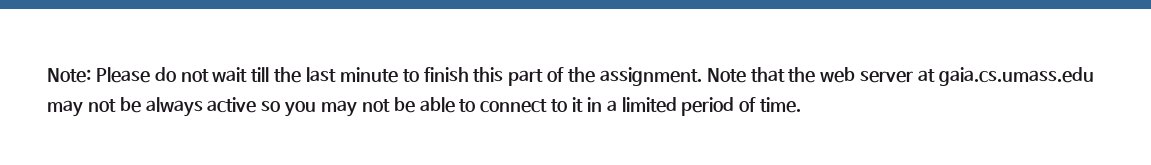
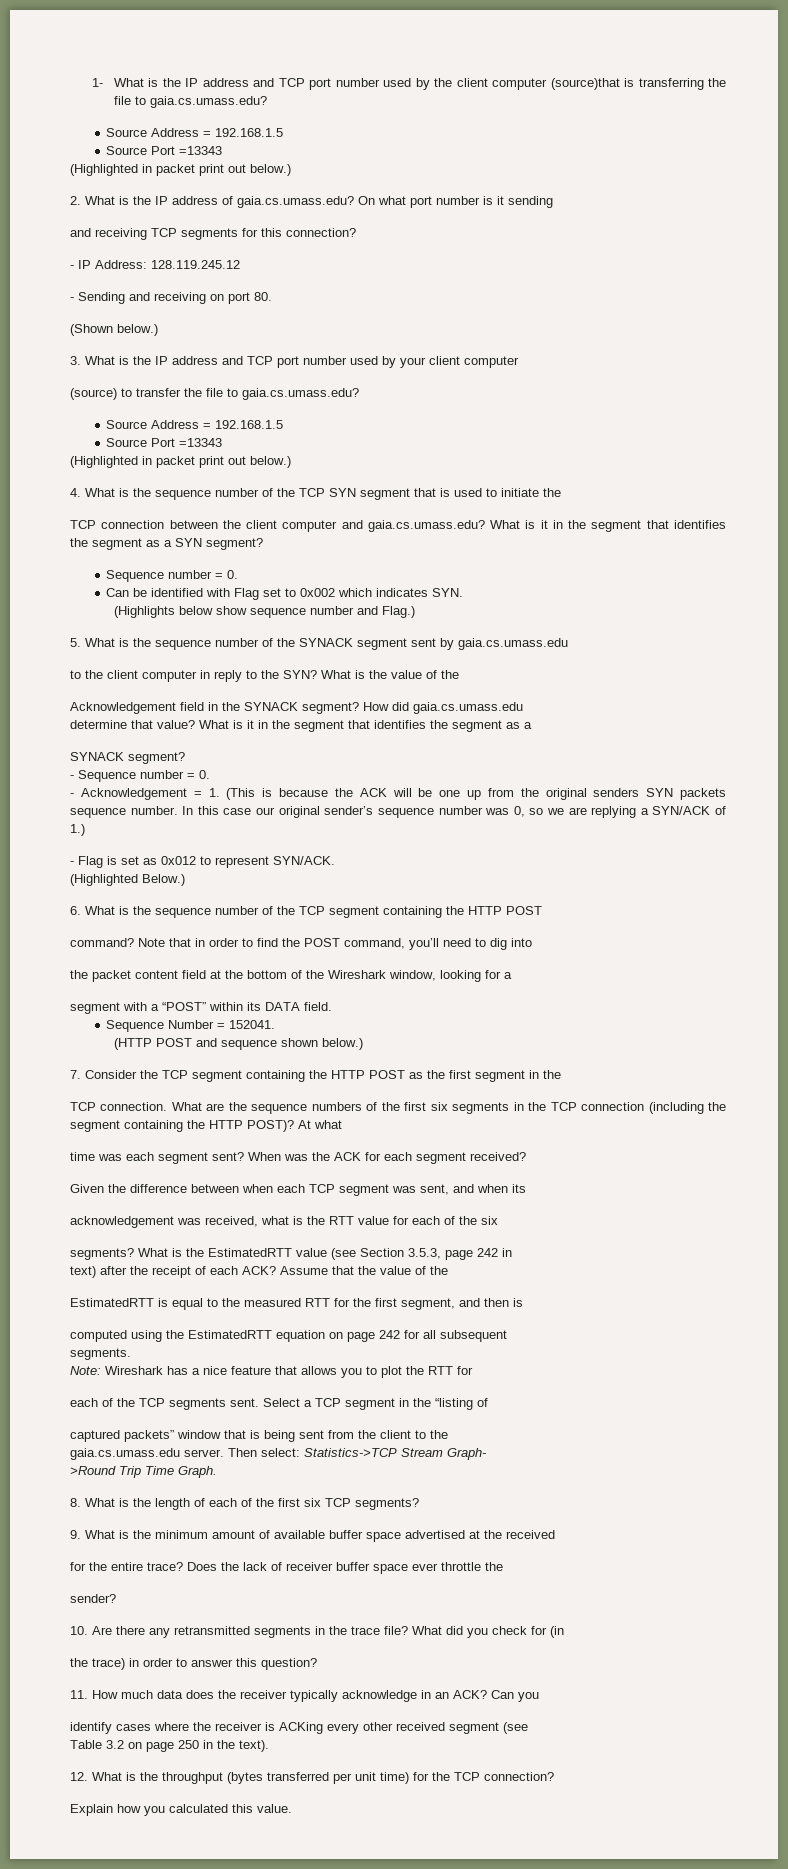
- Note: Please do not wait till the last minute to finish this part of the assignment. Note that the web server at gaia.cs.umass.edu may not be always active so you may not be able to connect to it in a limited period of time.
+ 1- What is the IP address and TCP port number used by the client computer (source)that is transferring the file to gaia.cs.umass.edu?
+ Source Address = 192.168.1.5
+ Source Port =13343
+ (Highlighted in packet print out below.)
+ 2. What is the IP address of gaia.cs.umass.edu? On what port number is it sending
+ and receiving TCP segments for this connection?
+ - IP Address: 128.119.245.12
+ - Sending and receiving on port 80.
+ (Shown below.)
+ 3. What is the IP address and TCP port number used by your client computer
+ (source) to transfer the file to gaia.cs.umass.edu?
+ Source Address = 192.168.1.5
+ Source Port =13343
+ (Highlighted in packet print out below.)
+ 4. What is the sequence number of the TCP SYN segment that is used to initiate the
+ TCP connection between the client computer and gaia.cs.umass.edu? What is it in the segment that identifies the segment as a SYN segment?
+ Sequence number = 0.
+ Can be identified with Flag set to 0x002 which indicates SYN.
+ (Highlights below show sequence number and Flag.)
+ 5. What is the sequence number of the SYNACK segment sent by gaia.cs.umass.edu
+ to the client computer in reply to the SYN? What is the value of the
+ Acknowledgement field in the SYNACK segment? How did gaia.cs.umass.edu
+ determine that value? What is it in the segment that identifies the segment as a
+ SYNACK segment?
+ - Sequence number = 0.
+ - Acknowledgement = 1. (This is because the ACK will be one up from the original senders SYN packets sequence number. In this case our original sender’s sequence number was 0, so we are replying a SYN/ACK of 1.)
+ - Flag is set as 0x012 to represent SYN/ACK.
+ (Highlighted Below.)
+ 6. What is the sequence number of the TCP segment containing the HTTP POST
+ command? Note that in order to find the POST command, you’ll need to dig into
+ the packet content field at the bottom of the Wireshark window, looking for a
+ segment with a “POST” within its DATA field.
+ Sequence Number = 152041.
+ (HTTP POST and sequence shown below.)
+ 7. Consider the TCP segment containing the HTTP POST as the first segment in the
+ TCP connection. What are the sequence numbers of the first six segments in the TCP connection (including the segment containing the HTTP POST)? At what
+ time was each segment sent? When was the ACK for each segment received?
+ Given the difference between when each TCP segment was sent, and when its
+ acknowledgement was received, what is the RTT value for each of the six
+ segments? What is the EstimatedRTT value (see Section 3.5.3, page 242 in
+ text) after the receipt of each ACK? Assume that the value of the
+ EstimatedRTT is equal to the measured RTT for the first segment, and then is
+ computed using the EstimatedRTT equation on page 242 for all subsequent
+ segments.
+ Note: Wireshark has a nice feature that allows you to plot the RTT for
+ each of the TCP segments sent. Select a TCP segment in the “listing of
+ captured packets” window that is being sent from the client to the
+ gaia.cs.umass.edu server. Then select: Statistics->TCP Stream Graph-
+ >Round Trip Time Graph.
+ 8. What is the length of each of the first six TCP segments?
+ 9. What is the minimum amount of available buffer space advertised at the received
+ for the entire trace? Does the lack of receiver buffer space ever throttle the
+ sender?
+ 10. Are there any retransmitted segments in the trace file? What did you check for (in
+ the trace) in order to answer this question?
+ 11. How much data does the receiver typically acknowledge in an ACK? Can you
+ identify cases where the receiver is ACKing every other received segment (see
+ Table 3.2 on page 250 in the text).
+ 12. What is the throughput (bytes transferred per unit time) for the TCP connection?
+ Explain how you calculated this value.

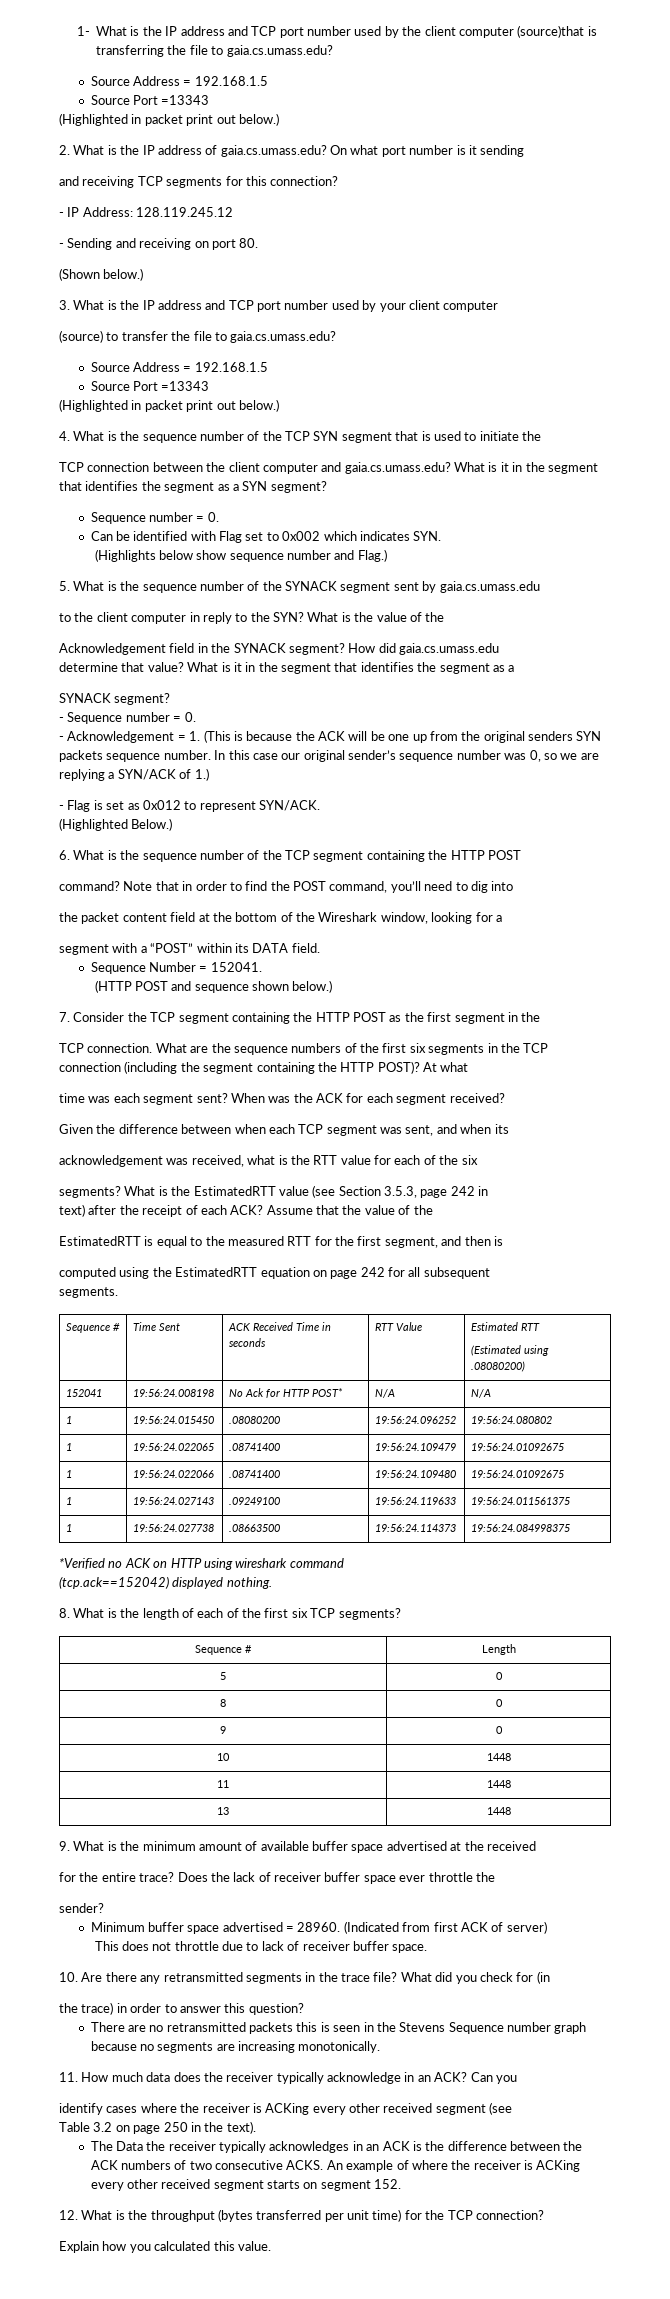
- Note: Wireshark has a nice feature that allows you to plot the RTT for
- each of the TCP segments sent. Select a TCP segment in the “listing of
- captured packets” window that is being sent from the client to the
- gaia.cs.umass.edu server. Then select: Statistics->TCP Stream Graph-
- >Round Trip Time Graph.
+ Sequence # | Time Sent | ACK Received Time in seconds | RTT Value | Estimated RTT
+ (Estimated using .08080200)
+ 152041 | 19:56:24.008198 | No Ack for HTTP POST* | N/A | N/A
+ 1 | 19:56:24.015450 | .08080200 | 19:56:24.096252 | 19:56:24.080802
+ 1 | 19:56:24.022065 | .08741400 | 19:56:24.109479 | 19:56:24.01092675
+ 1 | 19:56:24.022066 | .08741400 | 19:56:24.109480 | 19:56:24.01092675
+ 1 | 19:56:24.027143 | .09249100 | 19:56:24.119633 | 19:56:24.011561375
+ 1 | 19:56:24.027738 | .08663500 | 19:56:24.114373 | 19:56:24.084998375
+ *Verified no ACK on HTTP using wireshark command
+ (tcp.ack==152042) displayed nothing.
+ Sequence # | Length
+ 5 | 0
+ 8 | 0
+ 9 | 0
+ 10 | 1448
+ 11 | 1448
+ 13 | 1448
+ Minimum buffer space advertised = 28960. (Indicated from first ACK of server)
+ This does not throttle due to lack of receiver buffer space.
+ There are no retransmitted packets this is seen in the Stevens Sequence number graph because no segments are increasing monotonically.
+ The Data the receiver typically acknowledges in an ACK is the difference between the ACK numbers of two consecutive ACKS. An example of where the receiver is ACKing every other received segment starts on segment 152.

